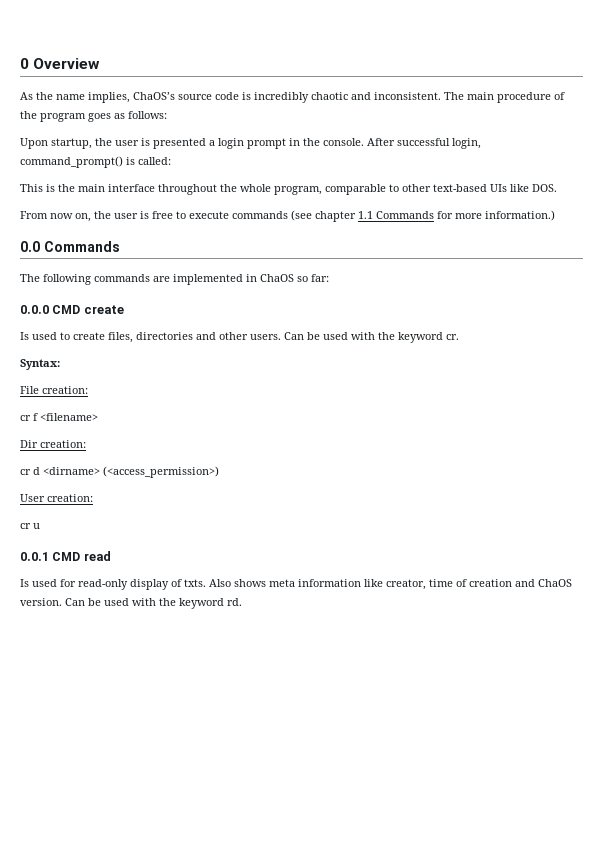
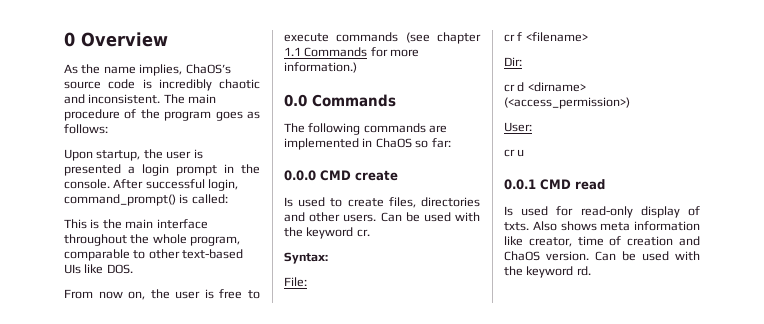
- File creation:
+ File:
- Dir creation:
+ Dir:
- User creation:
+ User:

